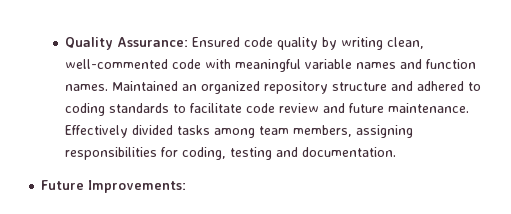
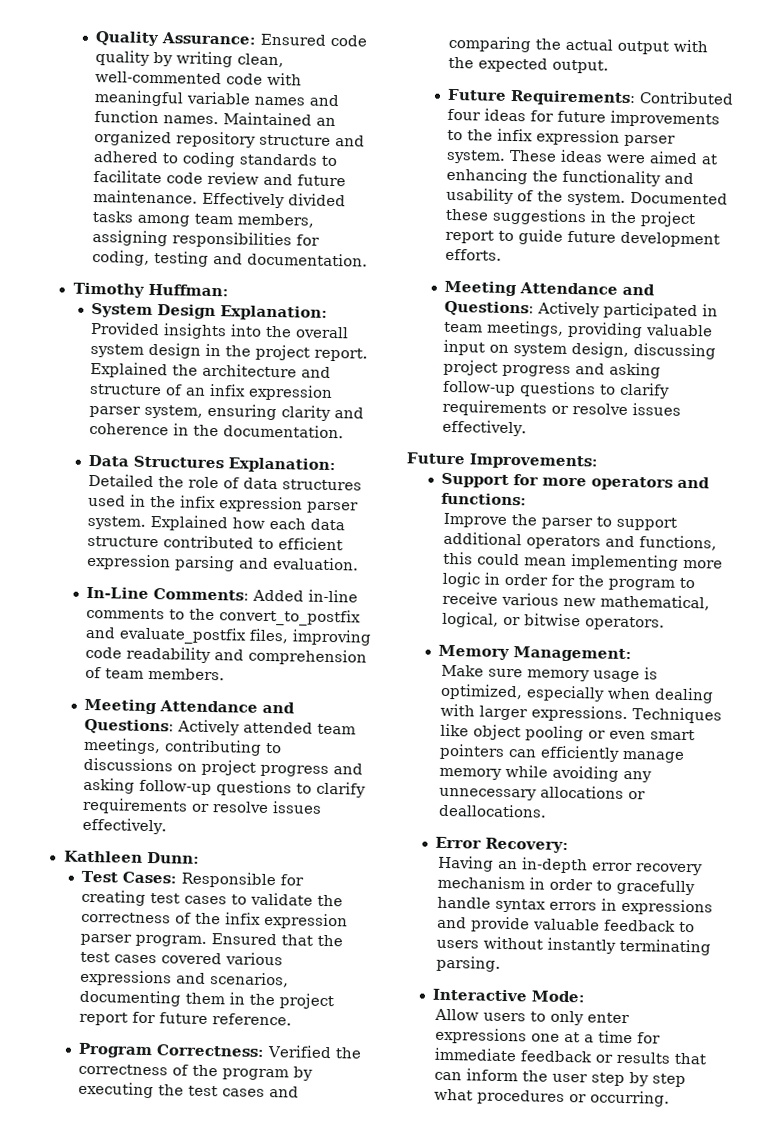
+ Timothy Huffman:
+ System Design Explanation: Provided insights into the overall system design in the project report. Explained the architecture and structure of an infix expression parser system, ensuring clarity and coherence in the documentation.
+ Data Structures Explanation: Detailed the role of data structures used in the infix expression parser system. Explained how each data structure contributed to efficient expression parsing and evaluation.
+ In-Line Comments: Added in-line comments to the convert_to_postfix and evaluate_postfix files, improving code readability and comprehension of team members.
+ Meeting Attendance and Questions: Actively attended team meetings, contributing to discussions on project progress and asking follow-up questions to clarify requirements or resolve issues effectively.
+ Kathleen Dunn:
+ Test Cases: Responsible for creating test cases to validate the correctness of the infix expression parser program. Ensured that the test cases covered various expressions and scenarios, documenting them in the project report for future reference.
+ Program Correctness: Verified the correctness of the program by executing the test cases and comparing the actual output with the expected output.
+ Future Requirements: Contributed four ideas for future improvements to the infix expression parser system. These ideas were aimed at enhancing the functionality and usability of the system. Documented these suggestions in the project report to guide future development efforts.
+ Meeting Attendance and Questions: Actively participated in team meetings, providing valuable input on system design, discussing project progress and asking follow-up questions to clarify requirements or resolve issues effectively.
  Future Improvements:
+ Support for more operators and functions:
+ Improve the parser to support additional operators and functions, this could mean implementing more logic in order for the program to receive various new mathematical, logical, or bitwise operators.
+ Memory Management:
+ Make sure memory usage is optimized, especially when dealing with larger expressions. Techniques like object pooling or even smart pointers can efficiently manage memory while avoiding any unnecessary allocations or deallocations.
+ Error Recovery:
+ Having an in-depth error recovery mechanism in order to gracefully handle syntax errors in expressions and provide valuable feedback to users without instantly terminating parsing.
+ Interactive Mode:
+ Allow users to only enter expressions one at a time for immediate feedback or results that can inform the user step by step what procedures or occurring.

